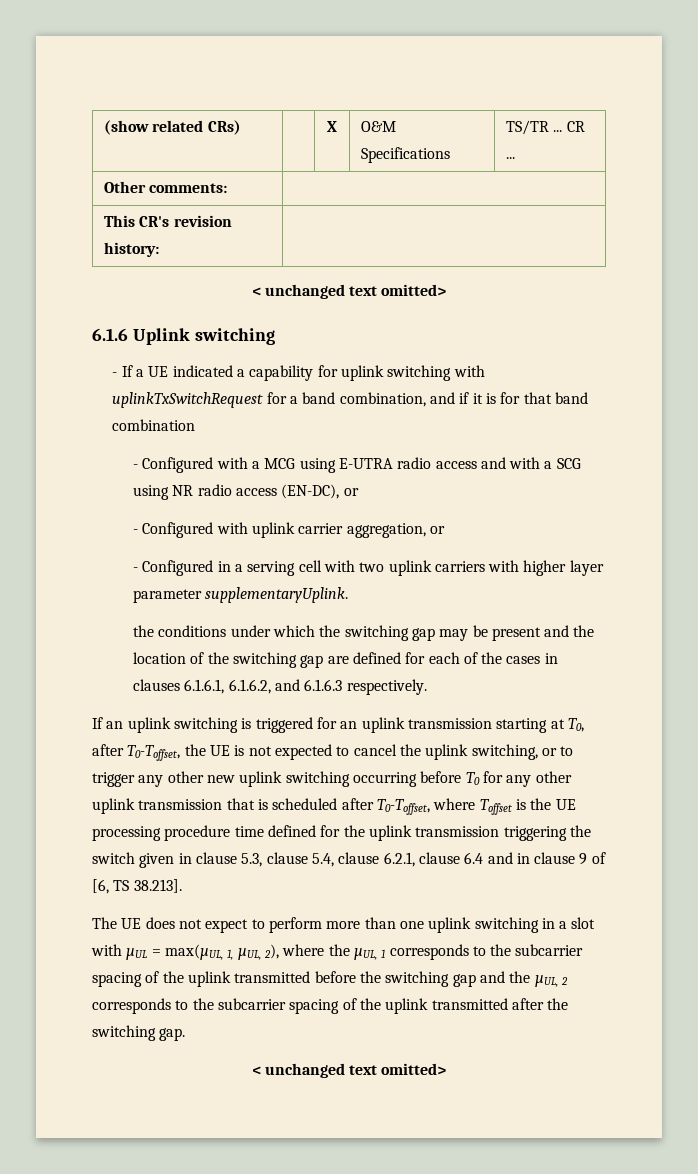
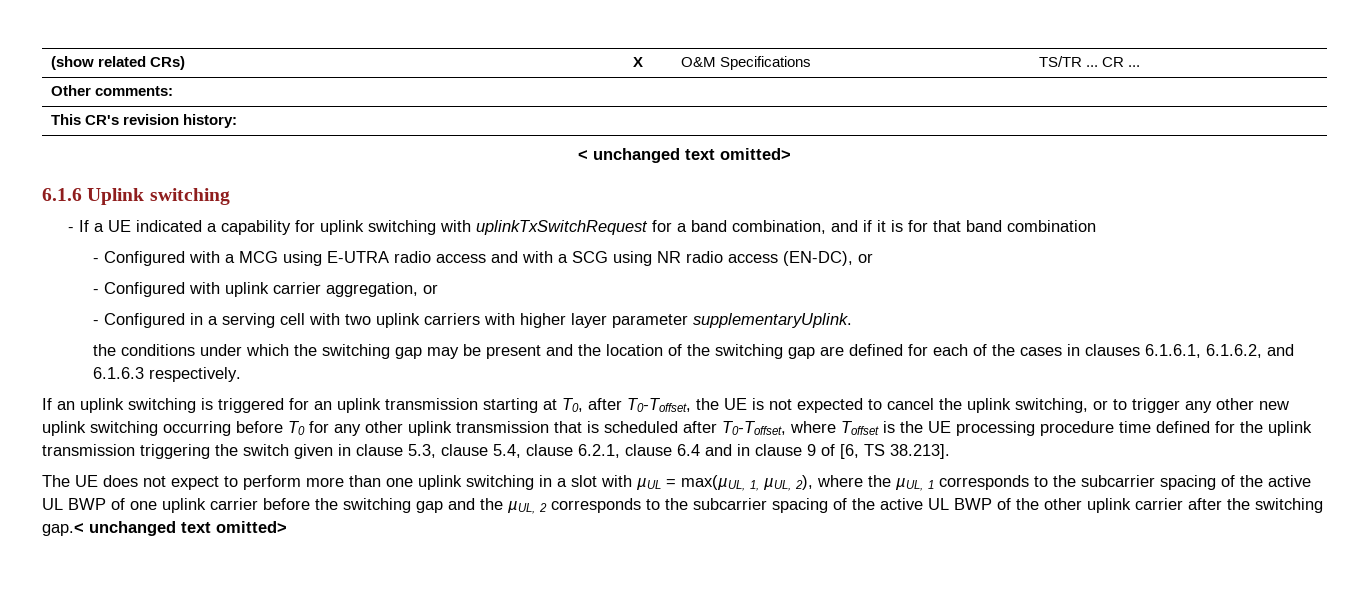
- The UE does not expect to perform more than one uplink switching in a slot with µUL = max(µUL, 1, µUL, 2), where the µUL, 1 corresponds to the subcarrier spacing of the uplink transmitted before the switching gap and the µUL, 2 corresponds to the subcarrier spacing of the uplink transmitted after the switching gap.
- < unchanged text omitted>
+ The UE does not expect to perform more than one uplink switching in a slot with µUL = max(µUL, 1, µUL, 2), where the µUL, 1 corresponds to the subcarrier spacing of the active UL BWP of one uplink carrier before the switching gap and the µUL, 2 corresponds to the subcarrier spacing of the active UL BWP of the other uplink carrier after the switching gap.< unchanged text omitted>

